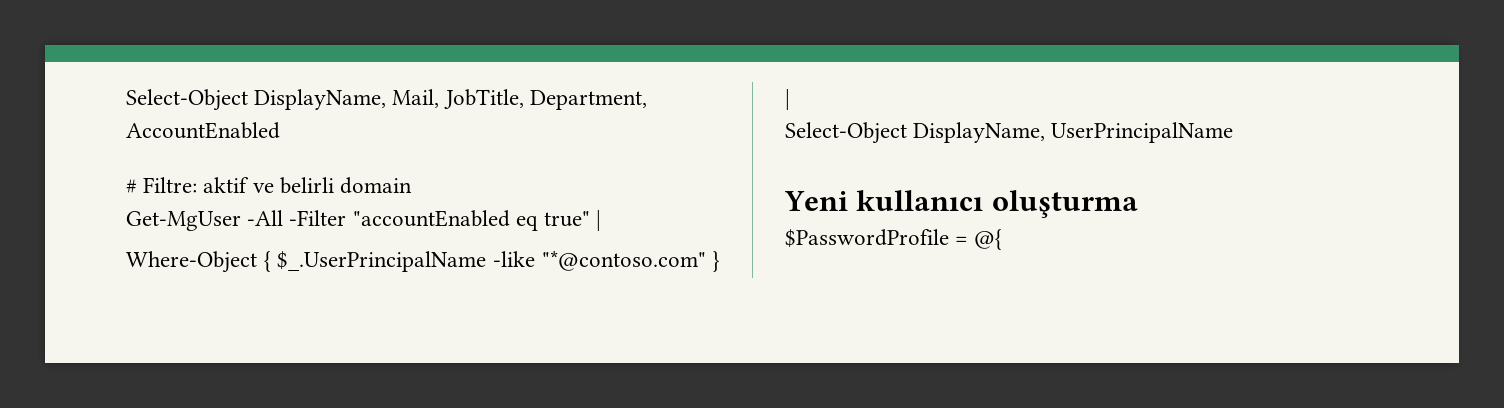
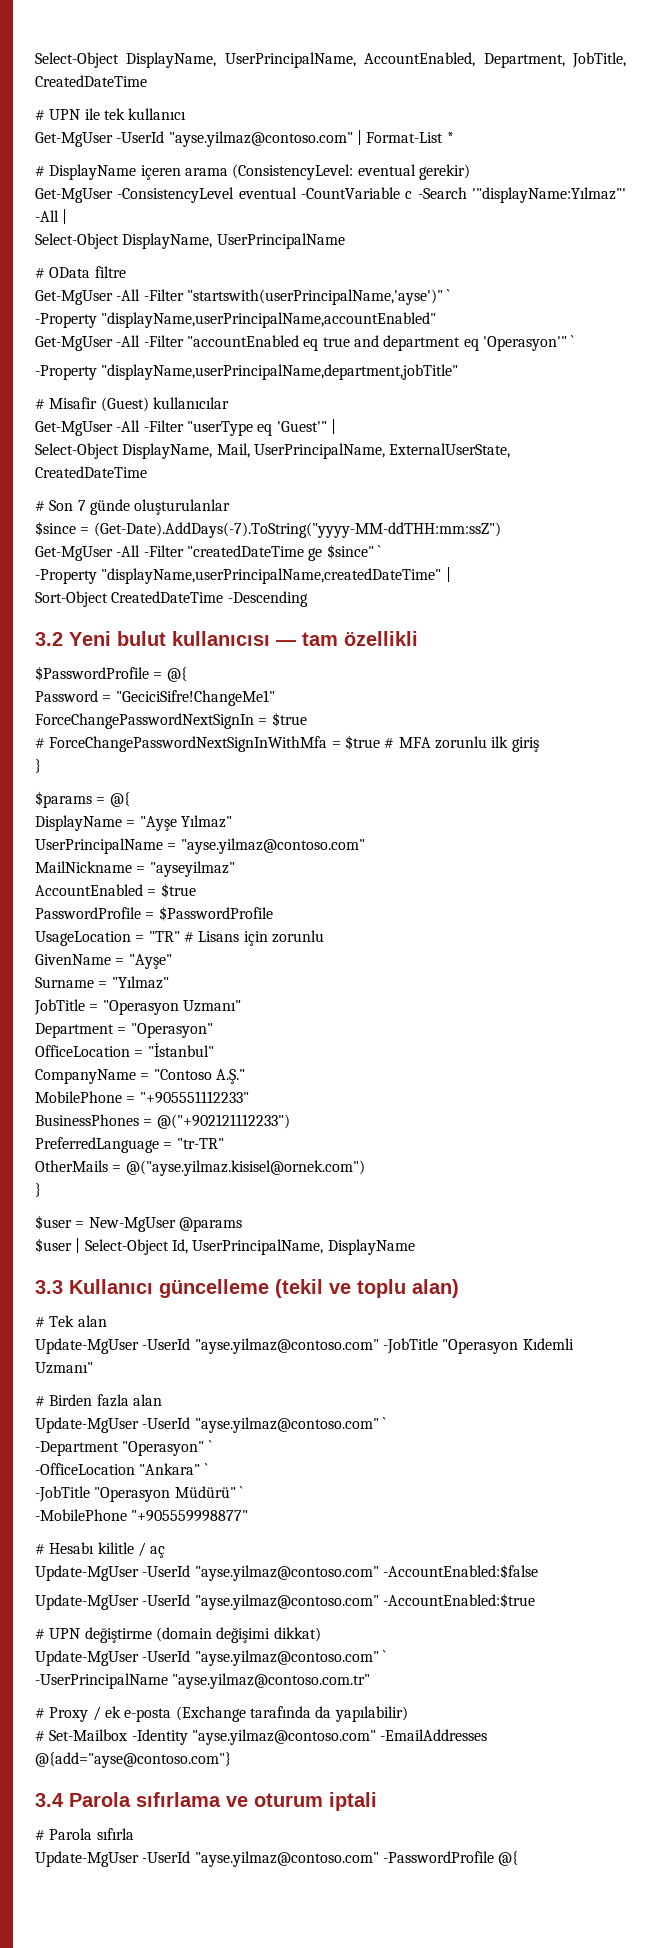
- Select-Object DisplayName, Mail, JobTitle, Department, AccountEnabled
- # Filtre: aktif ve belirli domain
+ Select-Object DisplayName, UserPrincipalName, AccountEnabled, Department, JobTitle, CreatedDateTime
+ # UPN ile tek kullanıcı
+ Get-MgUser -UserId "ayse.yilmaz@contoso.com" | Format-List *
+ # DisplayName içeren arama (ConsistencyLevel: eventual gerekir)
+ Get-MgUser -ConsistencyLevel eventual -CountVariable c -Search '"displayName:Yılmaz"' -All |
+ Select-Object DisplayName, UserPrincipalName
+ # OData filtre
+ Get-MgUser -All -Filter "startswith(userPrincipalName,'ayse')" `
+ -Property "displayName,userPrincipalName,accountEnabled"
- Get-MgUser -All -Filter "accountEnabled eq true" |
- Where-Object { $_.UserPrincipalName -like "*@contoso.com" } |
- Select-Object DisplayName, UserPrincipalName
- Yeni kullanıcı oluşturma
+ Get-MgUser -All -Filter "accountEnabled eq true and department eq 'Operasyon'" `
+ -Property "displayName,userPrincipalName,department,jobTitle"
+ # Misafir (Guest) kullanıcılar
+ Get-MgUser -All -Filter "userType eq 'Guest'" |
+ Select-Object DisplayName, Mail, UserPrincipalName, ExternalUserState, CreatedDateTime
+ # Son 7 günde oluşturulanlar
+ $since = (Get-Date).AddDays(-7).ToString("yyyy-MM-ddTHH:mm:ssZ")
+ Get-MgUser -All -Filter "createdDateTime ge $since" `
+ -Property "displayName,userPrincipalName,createdDateTime" |
+ Sort-Object CreatedDateTime -Descending
+ 3.2 Yeni bulut kullanıcısı — tam özellikli
  $PasswordProfile = @{
+ Password = "GeciciSifre!ChangeMe1"
+ ForceChangePasswordNextSignIn = $true
+ # ForceChangePasswordNextSignInWithMfa = $true # MFA zorunlu ilk giriş
+ }
+ $params = @{
+ DisplayName = "Ayşe Yılmaz"
+ UserPrincipalName = "ayse.yilmaz@contoso.com"
+ MailNickname = "ayseyilmaz"
+ AccountEnabled = $true
+ PasswordProfile = $PasswordProfile
+ UsageLocation = "TR" # Lisans için zorunlu
+ GivenName = "Ayşe"
+ Surname = "Yılmaz"
+ JobTitle = "Operasyon Uzmanı"
+ Department = "Operasyon"
+ OfficeLocation = "İstanbul"
+ CompanyName = "Contoso A.Ş."
+ MobilePhone = "+905551112233"
+ BusinessPhones = @("+902121112233")
+ PreferredLanguage = "tr-TR"
+ OtherMails = @("ayse.yilmaz.kisisel@ornek.com")
+ }
+ $user = New-MgUser @params
+ $user | Select-Object Id, UserPrincipalName, DisplayName
+ 3.3 Kullanıcı güncelleme (tekil ve toplu alan)
+ # Tek alan
+ Update-MgUser -UserId "ayse.yilmaz@contoso.com" -JobTitle "Operasyon Kıdemli Uzmanı"
+ # Birden fazla alan
+ Update-MgUser -UserId "ayse.yilmaz@contoso.com" `
+ -Department "Operasyon" `
+ -OfficeLocation "Ankara" `
+ -JobTitle "Operasyon Müdürü" `
+ -MobilePhone "+905559998877"
+ # Hesabı kilitle / aç
+ Update-MgUser -UserId "ayse.yilmaz@contoso.com" -AccountEnabled:$false
+ Update-MgUser -UserId "ayse.yilmaz@contoso.com" -AccountEnabled:$true
+ # UPN değiştirme (domain değişimi dikkat)
+ Update-MgUser -UserId "ayse.yilmaz@contoso.com" `
+ -UserPrincipalName "ayse.yilmaz@contoso.com.tr"
+ # Proxy / ek e-posta (Exchange tarafında da yapılabilir)
+ # Set-Mailbox -Identity "ayse.yilmaz@contoso.com" -EmailAddresses @{add="ayse@contoso.com"}
+ 3.4 Parola sıfırlama ve oturum iptali
+ # Parola sıfırla
+ Update-MgUser -UserId "ayse.yilmaz@contoso.com" -PasswordProfile @{

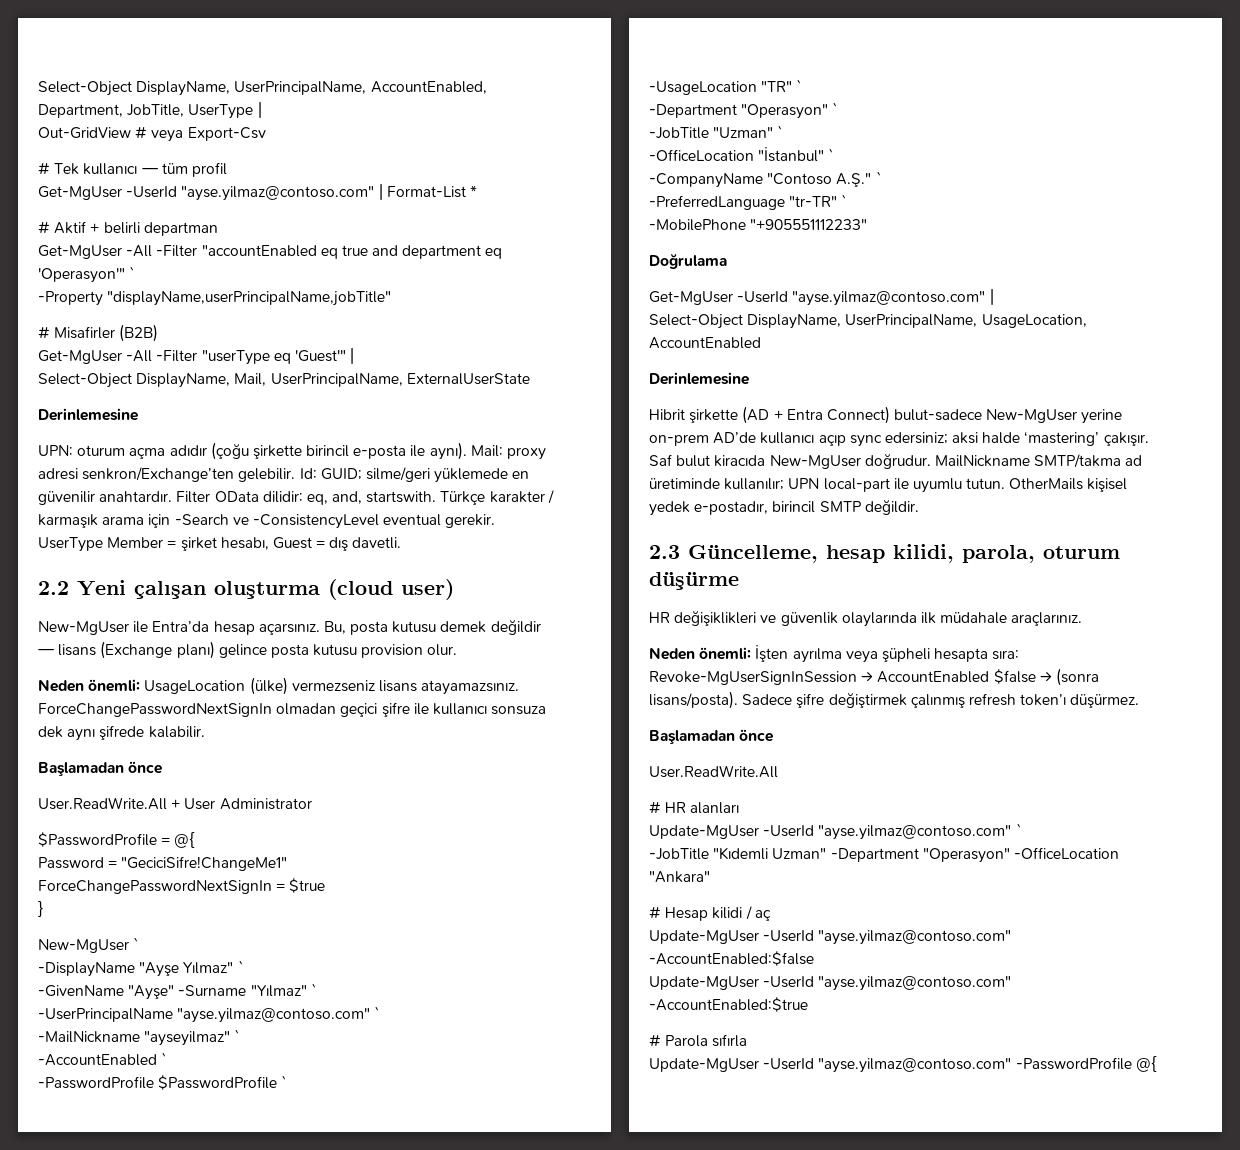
- Select-Object DisplayName, UserPrincipalName, AccountEnabled, Department, JobTitle, CreatedDateTime
- # UPN ile tek kullanıcı
+ Select-Object DisplayName, UserPrincipalName, AccountEnabled, Department, JobTitle, UserType |
+ Out-GridView # veya Export-Csv
+ # Tek kullanıcı — tüm profil
- # DisplayName içeren arama (ConsistencyLevel: eventual gerekir)
- Get-MgUser -ConsistencyLevel eventual -CountVariable c -Search '"displayName:Yılmaz"' -All |
- Select-Object DisplayName, UserPrincipalName
- # OData filtre
- Get-MgUser -All -Filter "startswith(userPrincipalName,'ayse')" `
- -Property "displayName,userPrincipalName,accountEnabled"
+ # Aktif + belirli departman
- -Property "displayName,userPrincipalName,department,jobTitle"
- # Misafir (Guest) kullanıcılar
+ -Property "displayName,userPrincipalName,jobTitle"
+ # Misafirler (B2B)
- Select-Object DisplayName, Mail, UserPrincipalName, ExternalUserState, CreatedDateTime
- # Son 7 günde oluşturulanlar
- $since = (Get-Date).AddDays(-7).ToString("yyyy-MM-ddTHH:mm:ssZ")
- Get-MgUser -All -Filter "createdDateTime ge $since" `
- -Property "displayName,userPrincipalName,createdDateTime" |
- Sort-Object CreatedDateTime -Descending
- 3.2 Yeni bulut kullanıcısı — tam özellikli
+ Select-Object DisplayName, Mail, UserPrincipalName, ExternalUserState
+ Derinlemesine
+ UPN: oturum açma adıdır (çoğu şirkette birincil e-posta ile aynı). Mail: proxy adresi senkron/Exchange’ten gelebilir. Id: GUID; silme/geri yüklemede en güvenilir anahtardır. Filter OData dilidir: eq, and, startswith. Türkçe karakter / karmaşık arama için -Search ve -ConsistencyLevel eventual gerekir. UserType Member = şirket hesabı, Guest = dış davetli.
+ 2.2 Yeni çalışan oluşturma (cloud user)
+ New-MgUser ile Entra’da hesap açarsınız. Bu, posta kutusu demek değildir — lisans (Exchange planı) gelince posta kutusu provision olur.
+ Neden önemli: UsageLocation (ülke) vermezseniz lisans atayamazsınız. ForceChangePasswordNextSignIn olmadan geçici şifre ile kullanıcı sonsuza dek aynı şifrede kalabilir.
+ Başlamadan önce
+ User.ReadWrite.All + User Administrator
- # ForceChangePasswordNextSignInWithMfa = $true # MFA zorunlu ilk giriş
  }
- $params = @{
- DisplayName = "Ayşe Yılmaz"
- UserPrincipalName = "ayse.yilmaz@contoso.com"
- MailNickname = "ayseyilmaz"
- AccountEnabled = $true
- PasswordProfile = $PasswordProfile
- UsageLocation = "TR" # Lisans için zorunlu
- GivenName = "Ayşe"
- Surname = "Yılmaz"
- JobTitle = "Operasyon Uzmanı"
- Department = "Operasyon"
- OfficeLocation = "İstanbul"
- CompanyName = "Contoso A.Ş."
- MobilePhone = "+905551112233"
- BusinessPhones = @("+902121112233")
- PreferredLanguage = "tr-TR"
- OtherMails = @("ayse.yilmaz.kisisel@ornek.com")
- }
- $user = New-MgUser @params
- $user | Select-Object Id, UserPrincipalName, DisplayName
- 3.3 Kullanıcı güncelleme (tekil ve toplu alan)
- # Tek alan
- Update-MgUser -UserId "ayse.yilmaz@contoso.com" -JobTitle "Operasyon Kıdemli Uzmanı"
- # Birden fazla alan
+ New-MgUser `
+ -DisplayName "Ayşe Yılmaz" `
+ -GivenName "Ayşe" -Surname "Yılmaz" `
+ -UserPrincipalName "ayse.yilmaz@contoso.com" `
+ -MailNickname "ayseyilmaz" `
+ -AccountEnabled `
+ -PasswordProfile $PasswordProfile `
+ -UsageLocation "TR" `
+ -Department "Operasyon" `
+ -JobTitle "Uzman" `
+ -OfficeLocation "İstanbul" `
+ -CompanyName "Contoso A.Ş." `
+ -PreferredLanguage "tr-TR" `
+ -MobilePhone "+905551112233"
+ Doğrulama
+ Get-MgUser -UserId "ayse.yilmaz@contoso.com" |
+ Select-Object DisplayName, UserPrincipalName, UsageLocation, AccountEnabled
+ Derinlemesine
+ Hibrit şirkette (AD + Entra Connect) bulut-sadece New-MgUser yerine on-prem AD’de kullanıcı açıp sync edersiniz; aksi halde ‘mastering’ çakışır. Saf bulut kiracıda New-MgUser doğrudur. MailNickname SMTP/takma ad üretiminde kullanılır; UPN local-part ile uyumlu tutun. OtherMails kişisel yedek e-postadır, birincil SMTP değildir.
+ 2.3 Güncelleme, hesap kilidi, parola, oturum düşürme
+ HR değişiklikleri ve güvenlik olaylarında ilk müdahale araçlarınız.
+ Neden önemli: İşten ayrılma veya şüpheli hesapta sıra: Revoke-MgUserSignInSession → AccountEnabled $false → (sonra lisans/posta). Sadece şifre değiştirmek çalınmış refresh token’ı düşürmez.
+ Başlamadan önce
+ User.ReadWrite.All
+ # HR alanları
  Update-MgUser -UserId "ayse.yilmaz@contoso.com" `
- -Department "Operasyon" `
- -OfficeLocation "Ankara" `
- -JobTitle "Operasyon Müdürü" `
- -MobilePhone "+905559998877"
- # Hesabı kilitle / aç
+ -JobTitle "Kıdemli Uzman" -Department "Operasyon" -OfficeLocation "Ankara"
+ # Hesap kilidi / aç
- # UPN değiştirme (domain değişimi dikkat)
- Update-MgUser -UserId "ayse.yilmaz@contoso.com" `
- -UserPrincipalName "ayse.yilmaz@contoso.com.tr"
- # Proxy / ek e-posta (Exchange tarafında da yapılabilir)
- # Set-Mailbox -Identity "ayse.yilmaz@contoso.com" -EmailAddresses @{add="ayse@contoso.com"}
- 3.4 Parola sıfırlama ve oturum iptali

